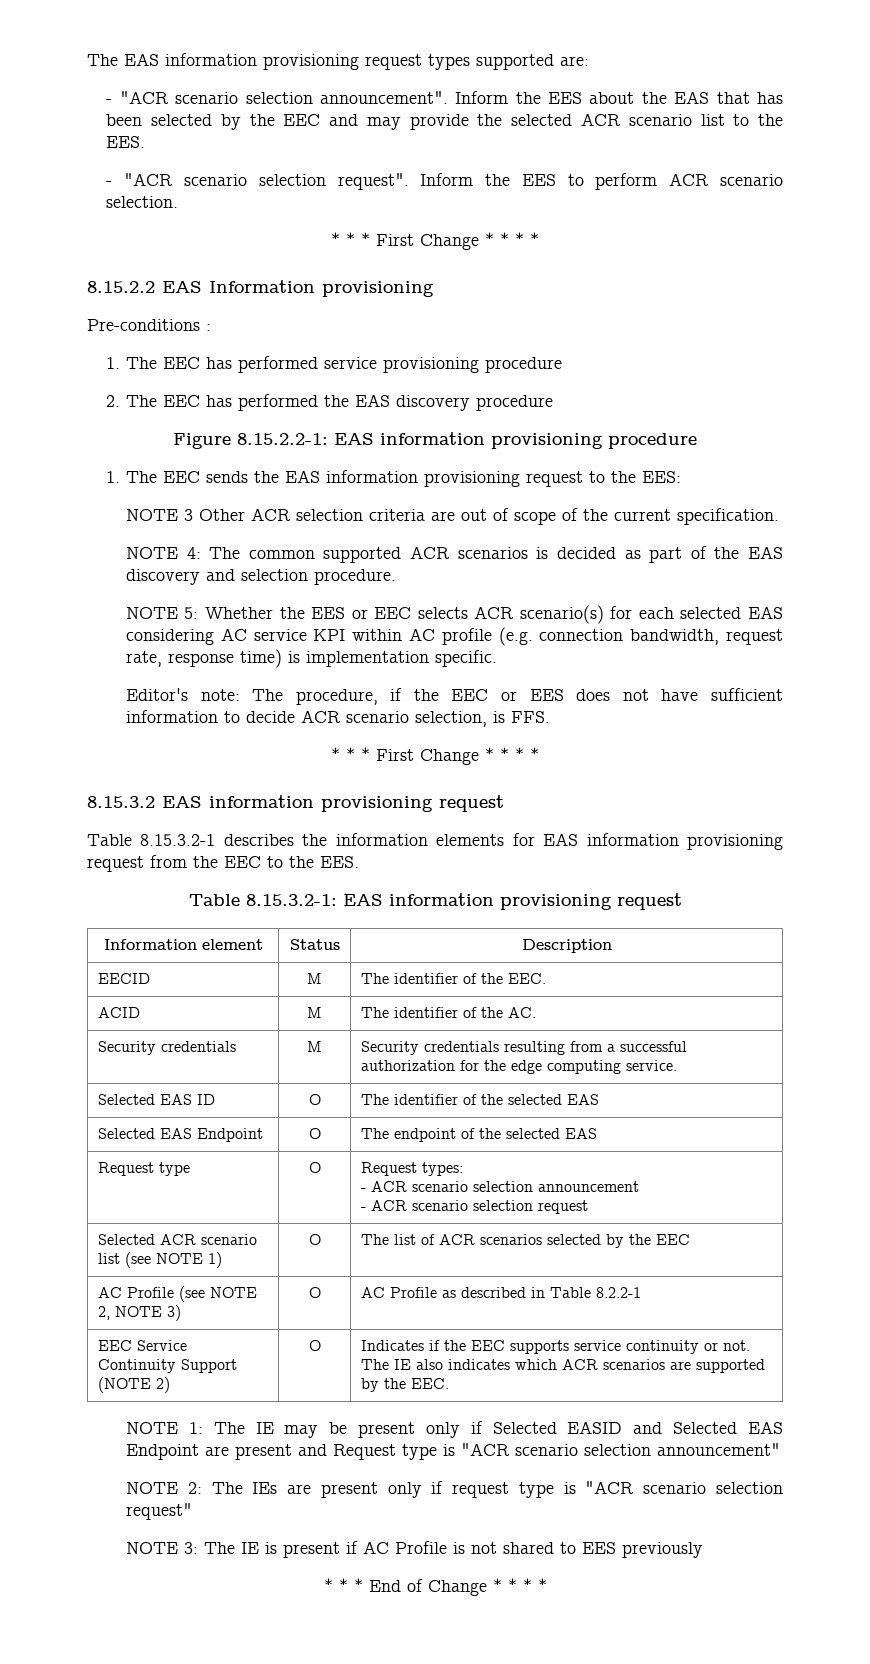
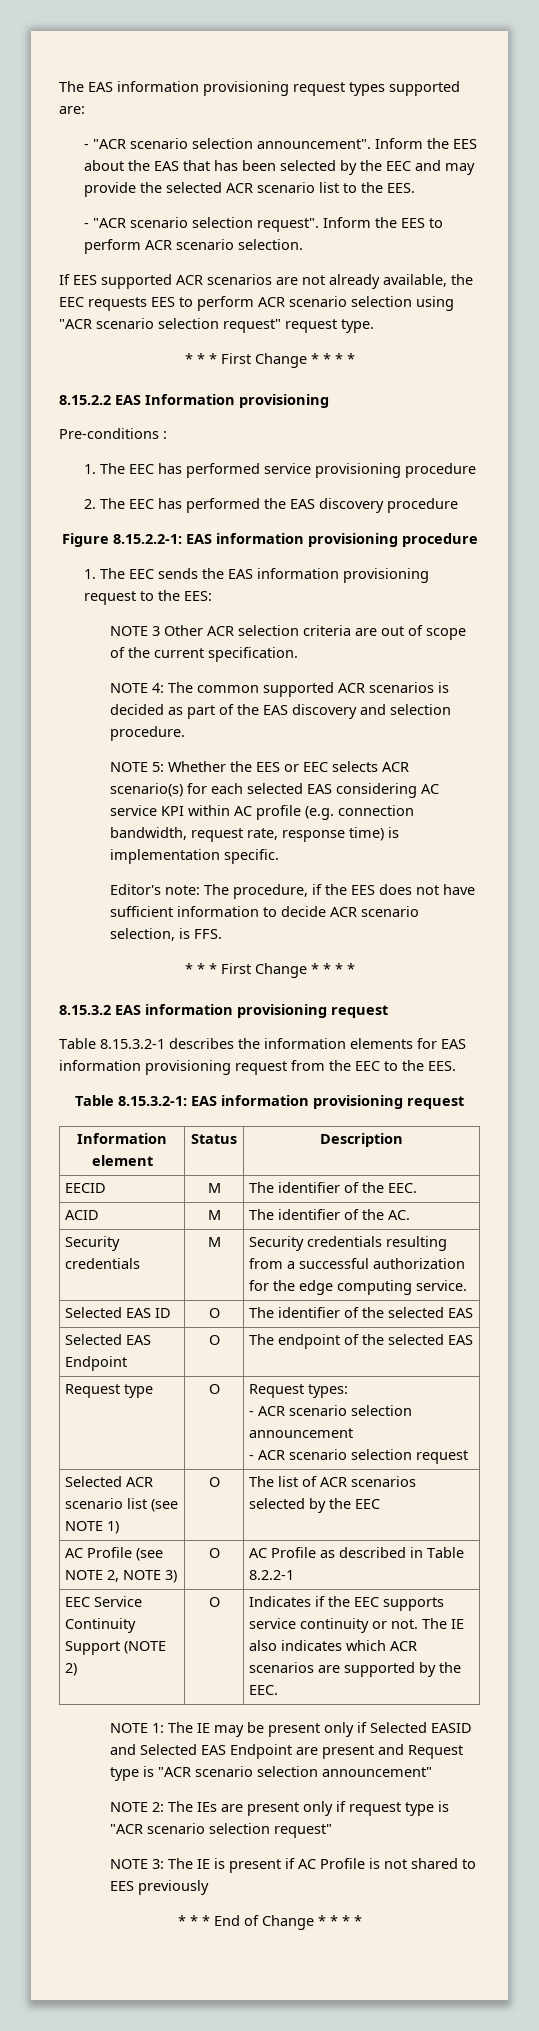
+ If EES supported ACR scenarios are not already available, the EEC requests EES to perform ACR scenario selection using "ACR scenario selection request" request type.
- Editor's note: The procedure, if the EEC or EES does not have sufficient information to decide ACR scenario selection, is FFS.
+ Editor's note: The procedure, if the EES does not have sufficient information to decide ACR scenario selection, is FFS.

